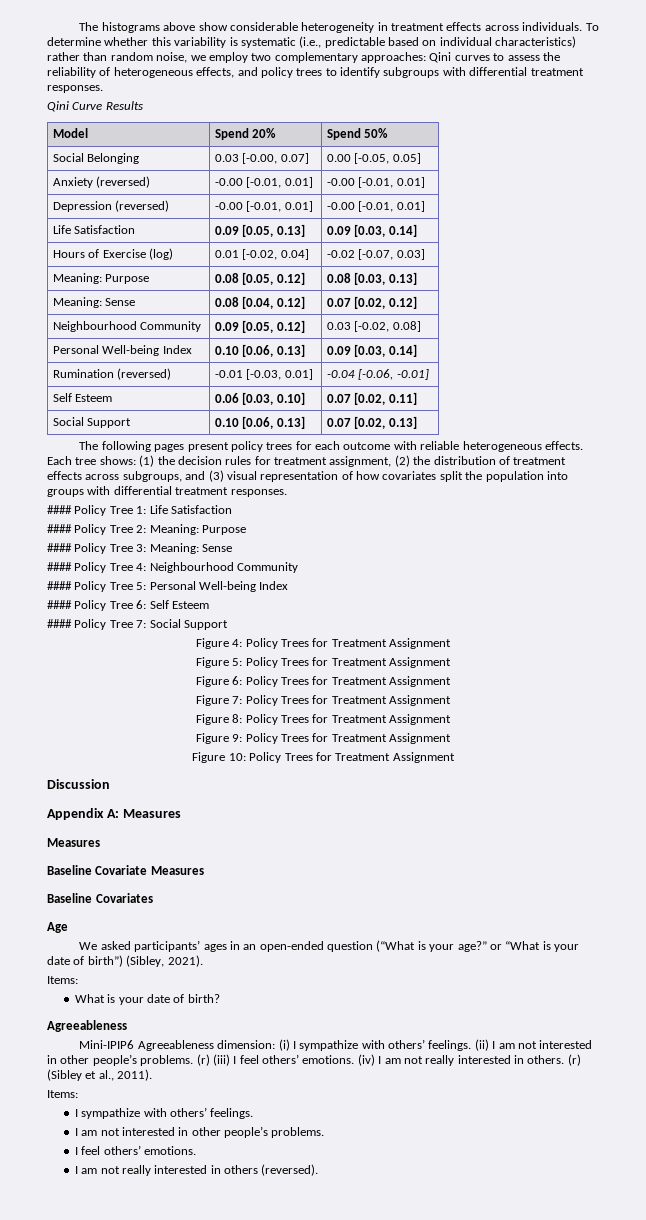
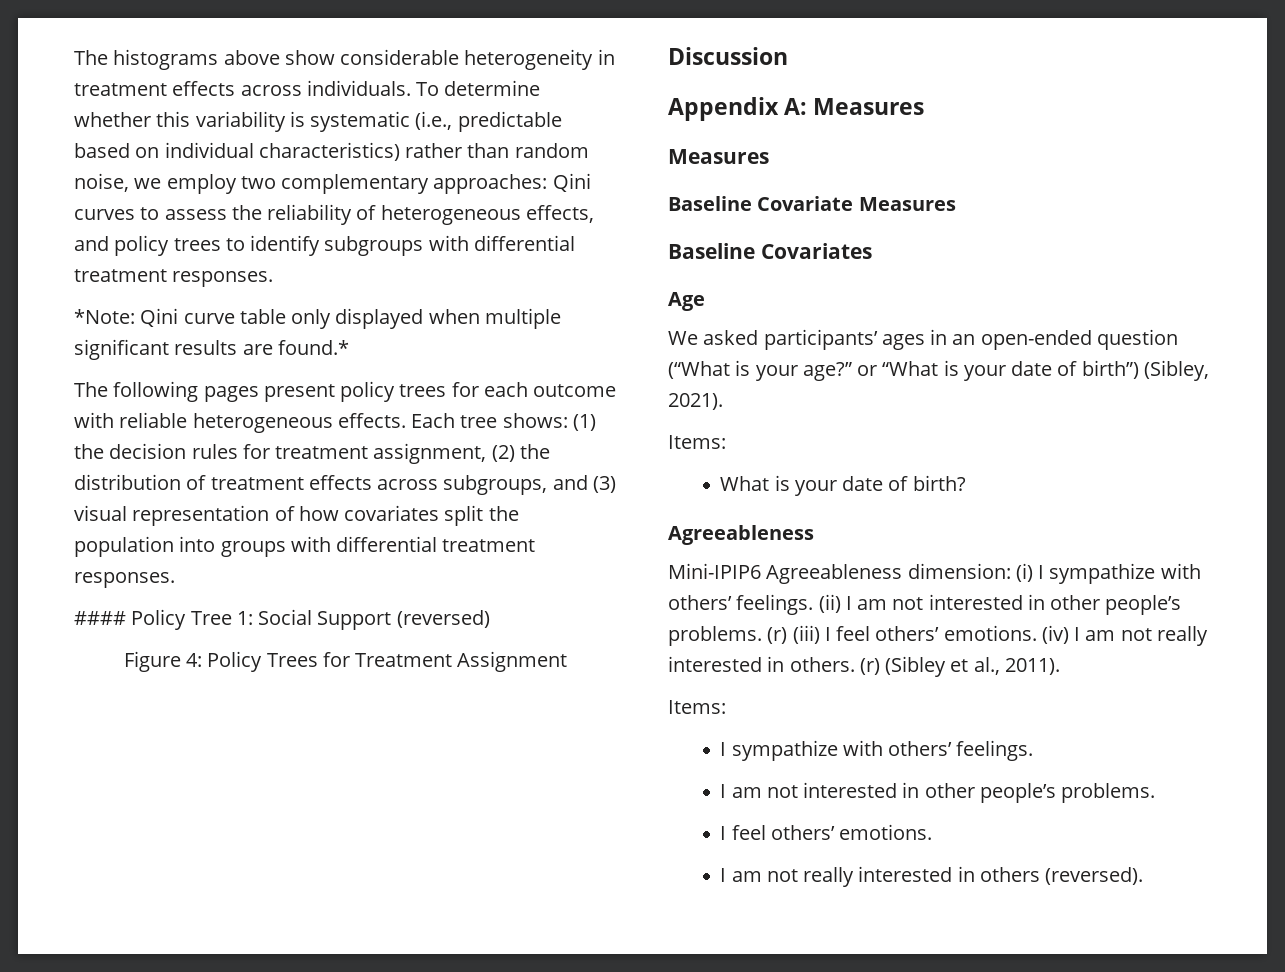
- Qini Curve Results
- Model | Spend 20% | Spend 50%
- Social Belonging | 0.03 [-0.00, 0.07] | 0.00 [-0.05, 0.05]
- Anxiety (reversed) | -0.00 [-0.01, 0.01] | -0.00 [-0.01, 0.01]
- Depression (reversed) | -0.00 [-0.01, 0.01] | -0.00 [-0.01, 0.01]
- Life Satisfaction | 0.09 [0.05, 0.13] | 0.09 [0.03, 0.14]
- Hours of Exercise (log) | 0.01 [-0.02, 0.04] | -0.02 [-0.07, 0.03]
- Meaning: Purpose | 0.08 [0.05, 0.12] | 0.08 [0.03, 0.13]
- Meaning: Sense | 0.08 [0.04, 0.12] | 0.07 [0.02, 0.12]
- Neighbourhood Community | 0.09 [0.05, 0.12] | 0.03 [-0.02, 0.08]
- Personal Well-being Index | 0.10 [0.06, 0.13] | 0.09 [0.03, 0.14]
- Rumination (reversed) | -0.01 [-0.03, 0.01] | -0.04 [-0.06, -0.01]
- Self Esteem | 0.06 [0.03, 0.10] | 0.07 [0.02, 0.11]
- Social Support | 0.10 [0.06, 0.13] | 0.07 [0.02, 0.13]
+ *Note: Qini curve table only displayed when multiple significant results are found.*
- #### Policy Tree 1: Life Satisfaction
- #### Policy Tree 2: Meaning: Purpose
- #### Policy Tree 3: Meaning: Sense
- #### Policy Tree 4: Neighbourhood Community
- #### Policy Tree 5: Personal Well-being Index
- #### Policy Tree 6: Self Esteem
- #### Policy Tree 7: Social Support
+ #### Policy Tree 1: Social Support (reversed)
- Figure 5: Policy Trees for Treatment Assignment
- Figure 6: Policy Trees for Treatment Assignment
- Figure 7: Policy Trees for Treatment Assignment
- Figure 8: Policy Trees for Treatment Assignment
- Figure 9: Policy Trees for Treatment Assignment
- Figure 10: Policy Trees for Treatment Assignment

